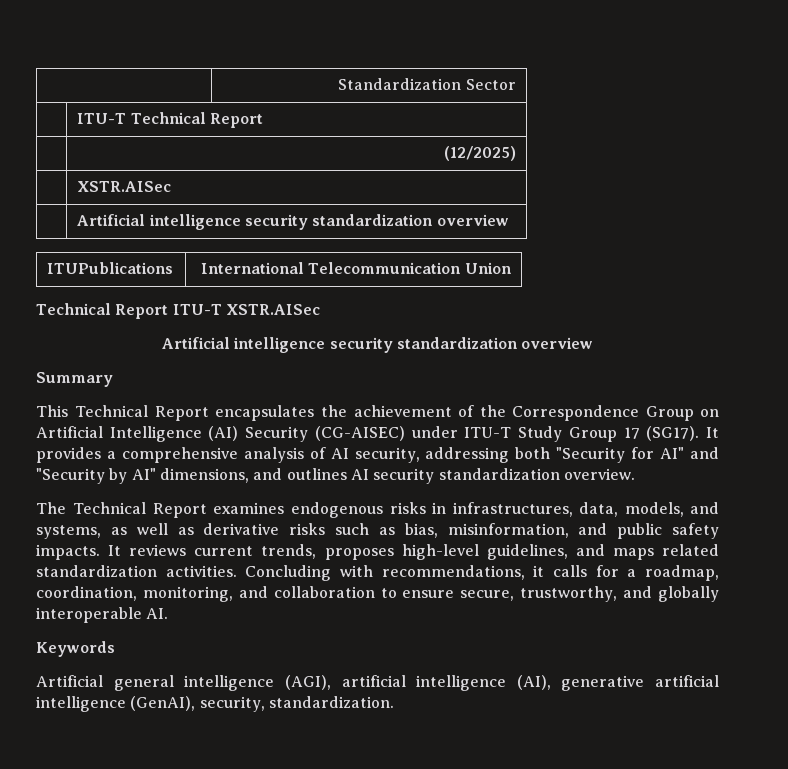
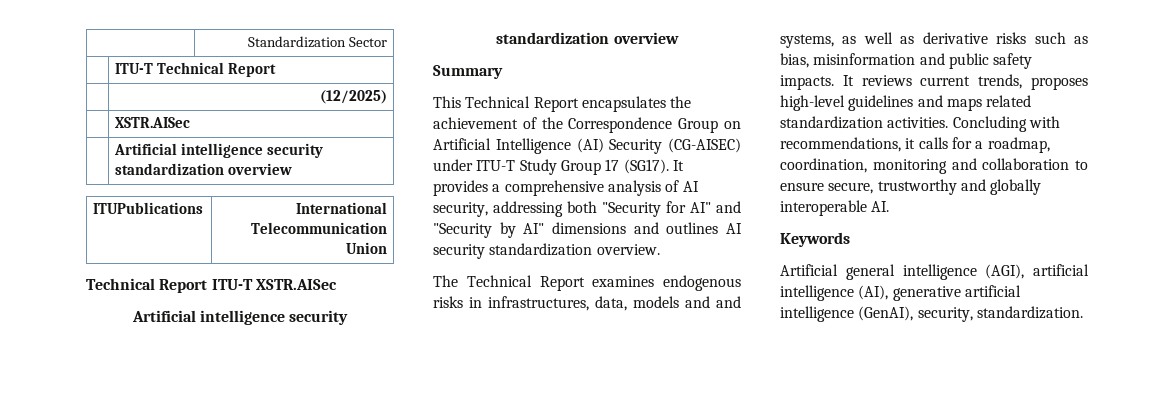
- It provides a comprehensive analysis of AI security, addressing both "Security for AI" and "Security by AI" dimensions, and outlines AI security standardization overview.
+ It provides a comprehensive analysis of AI security, addressing both "Security for AI" and "Security by AI" dimensions and outlines AI security standardization overview.
- The Technical Report examines endogenous risks in infrastructures, data, models, and systems, as well as derivative risks such as bias, misinformation, and public safety impacts.
+ The Technical Report examines endogenous risks in infrastructures, data, models and and systems, as well as derivative risks such as bias, misinformation and public safety impacts.
- It reviews current trends, proposes high-level guidelines, and maps related standardization activities.
+ It reviews current trends, proposes high-level guidelines and maps related standardization activities.
- Concluding with recommendations, it calls for a roadmap, coordination, monitoring, and collaboration to ensure secure, trustworthy, and globally interoperable AI.
+ Concluding with recommendations, it calls for a roadmap, coordination, monitoring and collaboration to ensure secure, trustworthy and globally interoperable AI.

